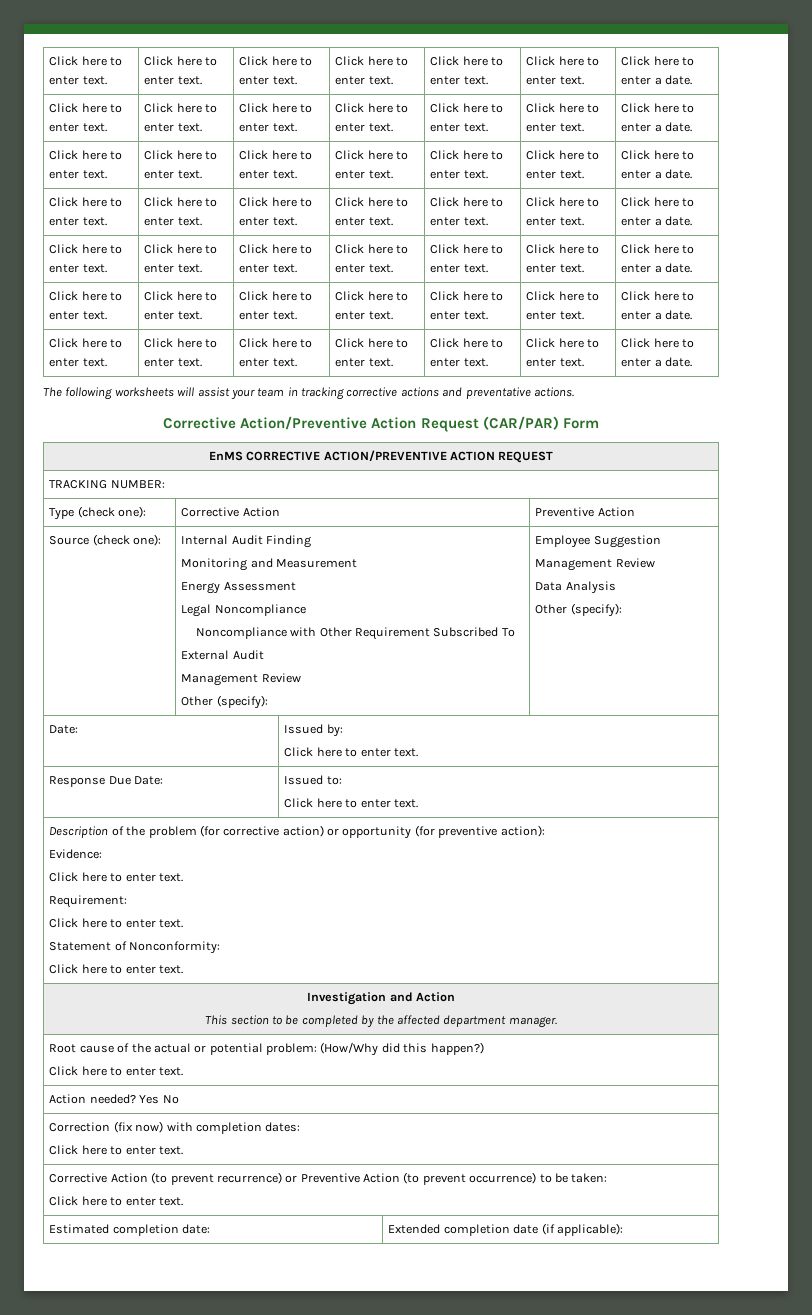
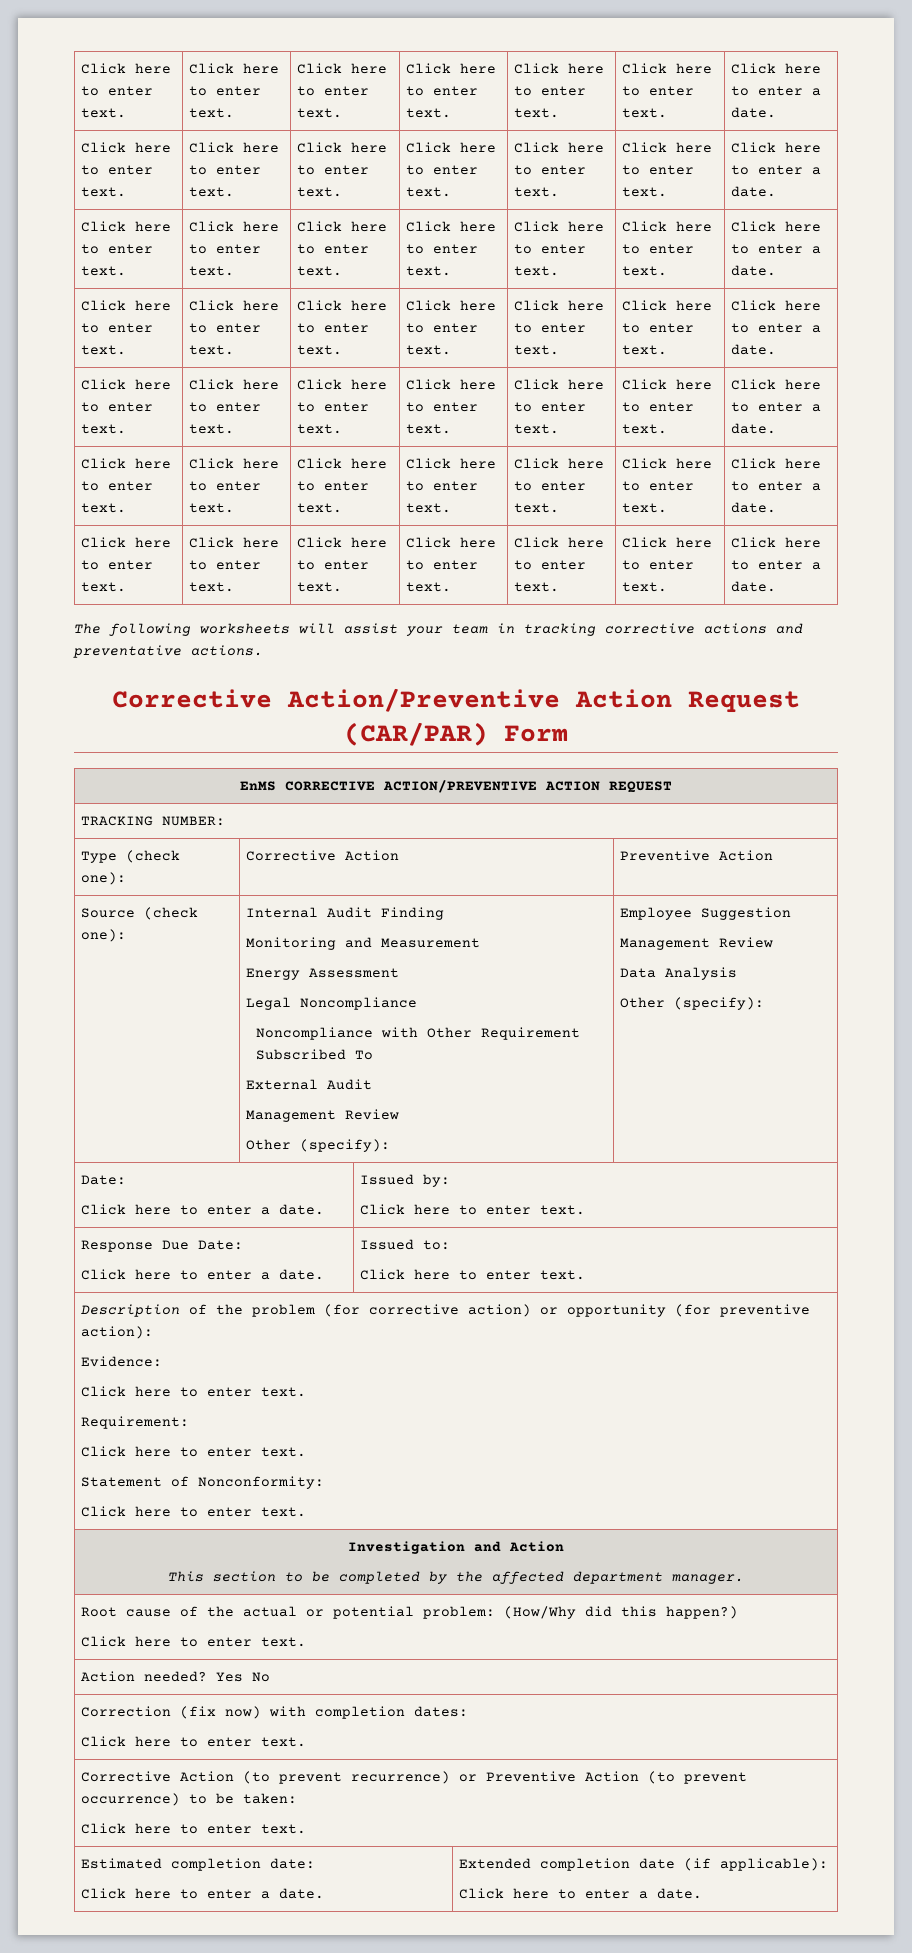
  Source (check one): | Internal Audit Finding
  Monitoring and Measurement
  Energy Assessment
  Legal Noncompliance
  Noncompliance with Other Requirement Subscribed To
  External Audit
  Management Review
  Other (specify): | Employee Suggestion
  Management Review
  Data Analysis
  Other (specify):
- Date: | Issued by:
+ Date:
+ Click here to enter a date. | Issued by:
- Response Due Date: | Issued to:
+ Response Due Date:
+ Click here to enter a date. | Issued to:
- Estimated completion date: | Extended completion date (if applicable):
+ Estimated completion date:
+ Click here to enter a date. | Extended completion date (if applicable):
+ Click here to enter a date.

